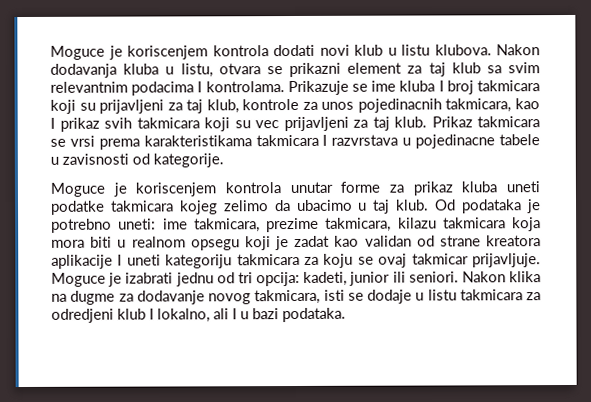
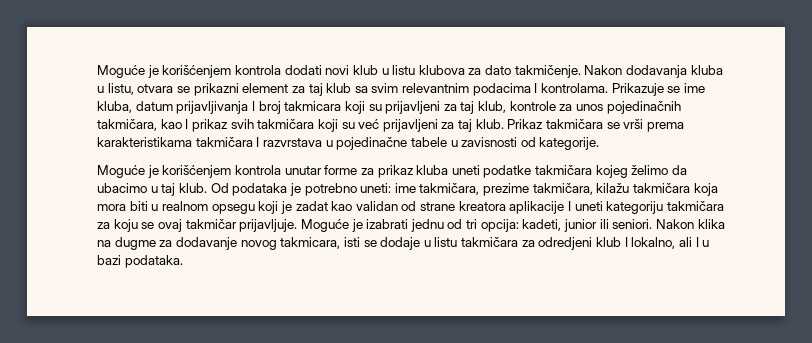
- Moguce je koriscenjem kontrola dodati novi klub u listu klubova.
+ Moguće je korišćenjem kontrola dodati novi klub u listu klubova za dato takmičenje.
- Prikazuje se ime kluba I broj takmicara koji su prijavljeni za taj klub, kontrole za unos pojedinacnih takmicara, kao I prikaz svih takmicara koji su vec prijavljeni za taj klub.
+ Prikazuje se ime kluba, datum prijavljivanja I broj takmicara koji su prijavljeni za taj klub, kontrole za unos pojedinačnih takmičara, kao I prikaz svih takmičara koji su već prijavljeni za taj klub.
- Prikaz takmicara se vrsi prema karakteristikama takmicara I razvrstava u pojedinacne tabele u zavisnosti od kategorije.
+ Prikaz takmičara se vrši prema karakteristikama takmičara I razvrstava u pojedinačne tabele u zavisnosti od kategorije.
- Moguce je koriscenjem kontrola unutar forme za prikaz kluba uneti podatke takmicara kojeg zelimo da ubacimo u taj klub.
+ Moguće je korišćenjem kontrola unutar forme za prikaz kluba uneti podatke takmičara kojeg želimo da ubacimo u taj klub.
- Od podataka je potrebno uneti: ime takmicara, prezime takmicara, kilazu takmicara koja mora biti u realnom opsegu koji je zadat kao validan od strane kreatora aplikacije I uneti kategoriju takmicara za koju se ovaj takmicar prijavljuje. Moguce je izabrati jednu od tri opcija: kadeti, junior ili seniori.
+ Od podataka je potrebno uneti: ime takmičara, prezime takmičara, kilažu takmičara koja mora biti u realnom opsegu koji je zadat kao validan od strane kreatora aplikacije I uneti kategoriju takmičara za koju se ovaj takmičar prijavljuje. Moguće je izabrati jednu od tri opcija: kadeti, junior ili seniori.
- Nakon klika na dugme za dodavanje novog takmicara, isti se dodaje u listu takmicara za odredjeni klub I lokalno, ali I u bazi podataka.
+ Nakon klika na dugme za dodavanje novog takmicara, isti se dodaje u listu takmičara za odredjeni klub I lokalno, ali I u bazi podataka.

